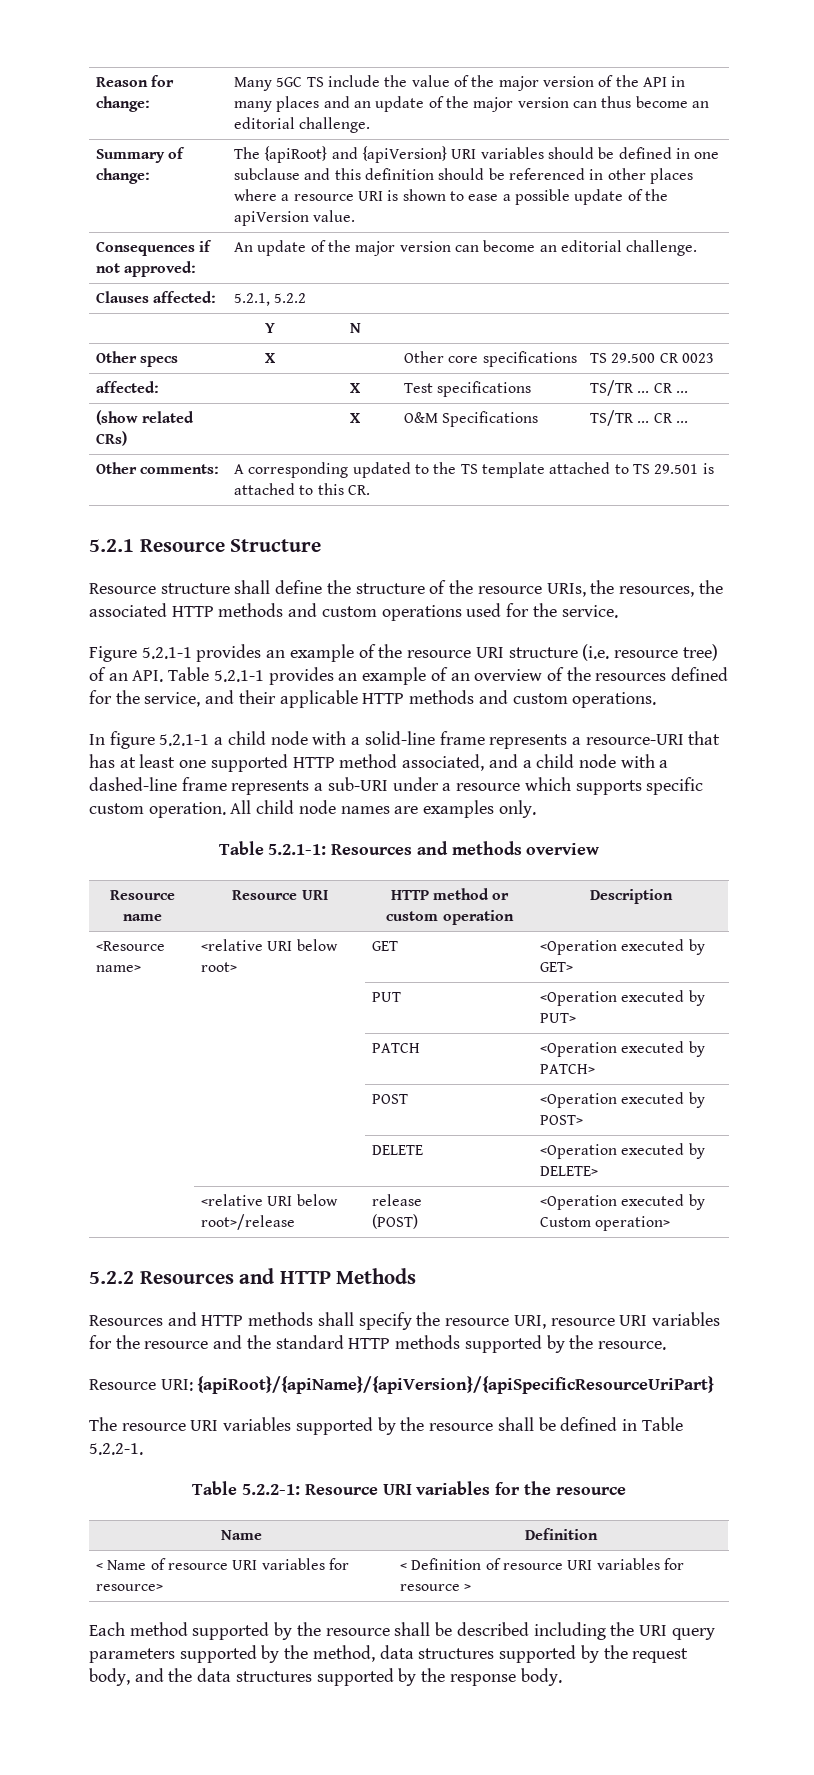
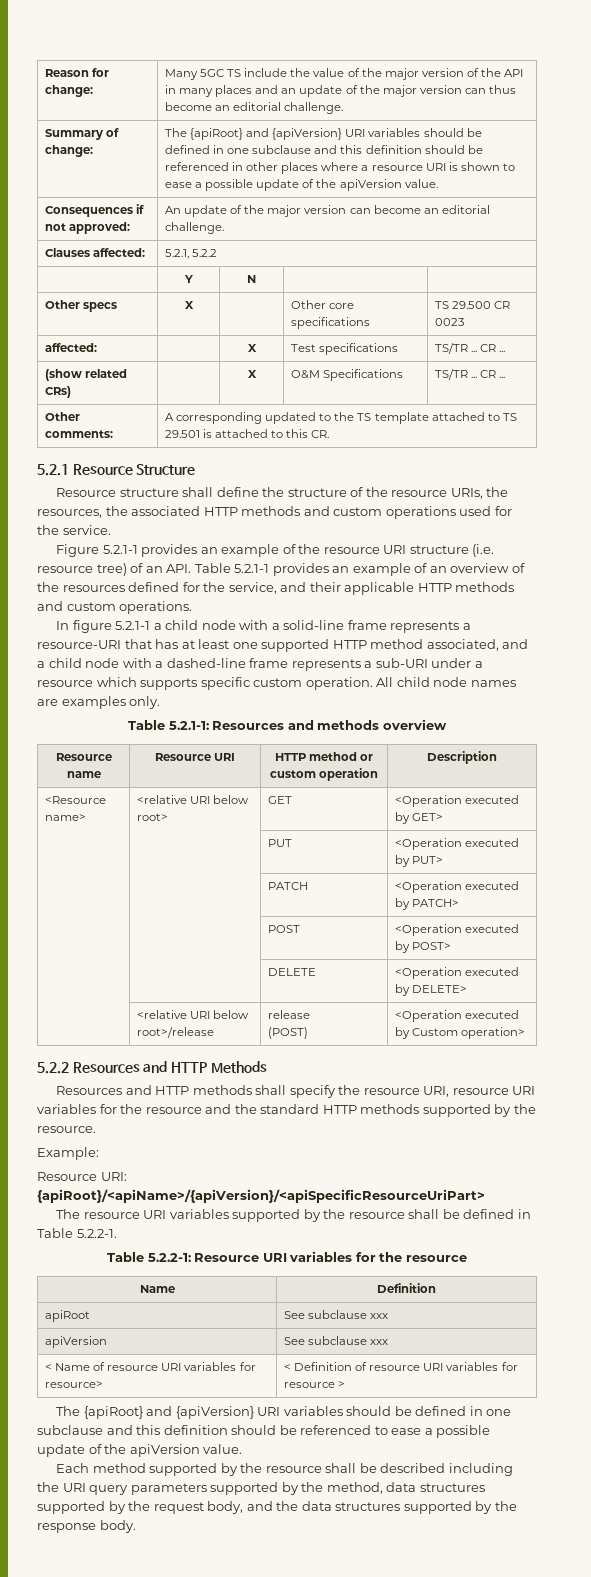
+ Example:
- Resource URI: {apiRoot}/{apiName}/{apiVersion}/{apiSpecificResourceUriPart}
+ Resource URI: {apiRoot}/<apiName>/{apiVersion}/<apiSpecificResourceUriPart>
+ apiRoot | See subclause xxx
+ apiVersion | See subclause xxx
+ The {apiRoot} and {apiVersion} URI variables should be defined in one subclause and this definition should be referenced to ease a possible update of the apiVersion value.

